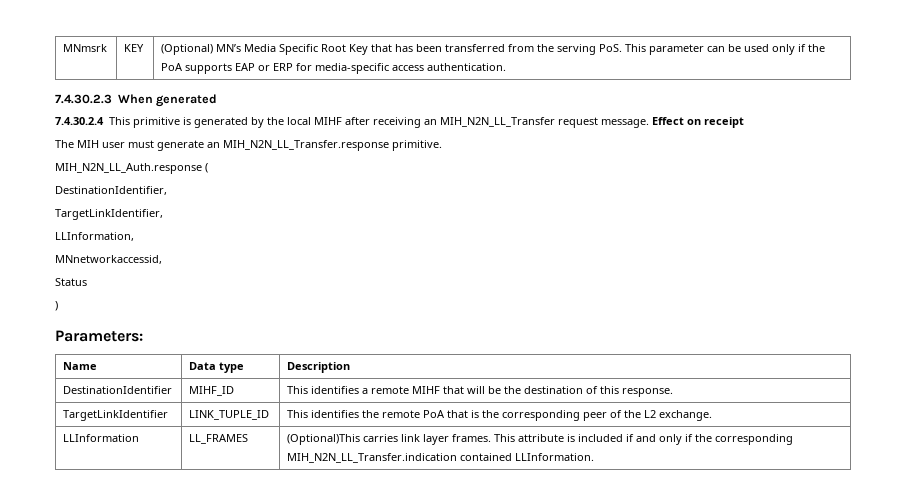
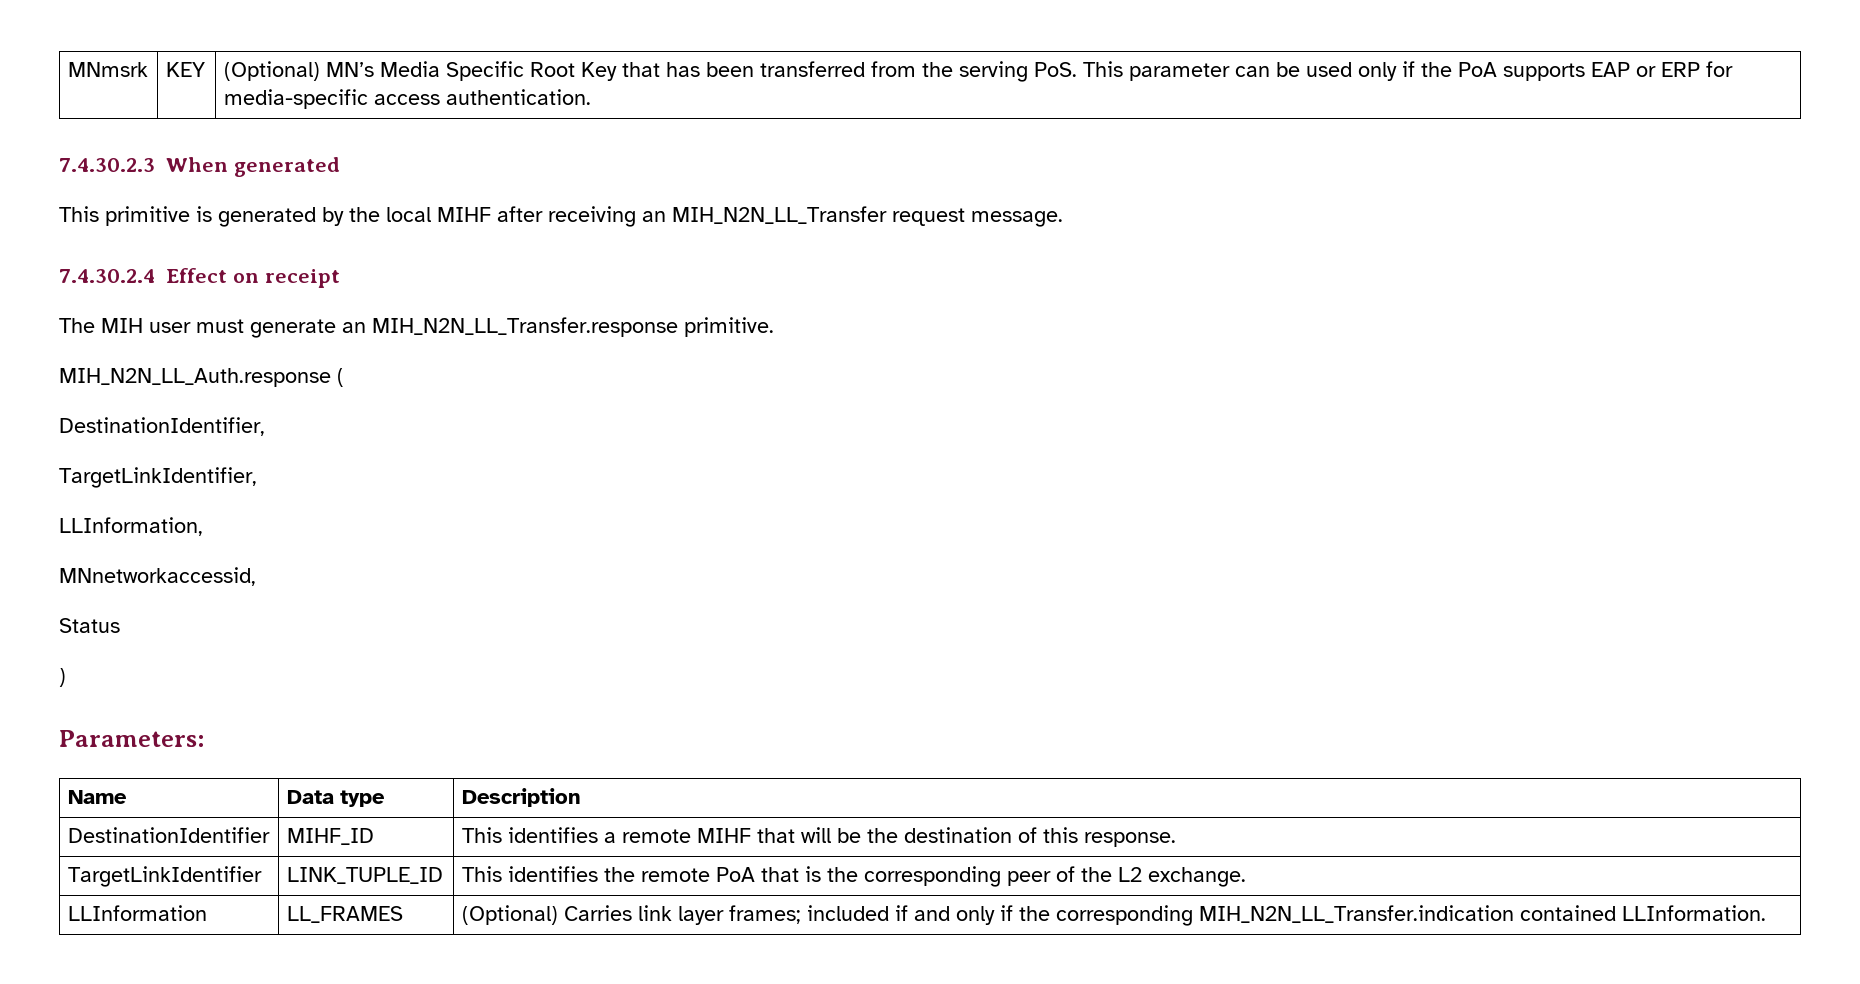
- 7.4.30.2.4 This primitive is generated by the local MIHF after receiving an MIH_N2N_LL_Transfer request message. Effect on receipt
+ This primitive is generated by the local MIHF after receiving an MIH_N2N_LL_Transfer request message.
+ 7.4.30.2.4 Effect on receipt
- LLInformation | LL_FRAMES | (Optional)This carries link layer frames. This attribute is included if and only if the corresponding MIH_N2N_LL_Transfer.indication contained LLInformation.
+ LLInformation | LL_FRAMES | (Optional) Carries link layer frames; included if and only if the corresponding MIH_N2N_LL_Transfer.indication contained LLInformation.

